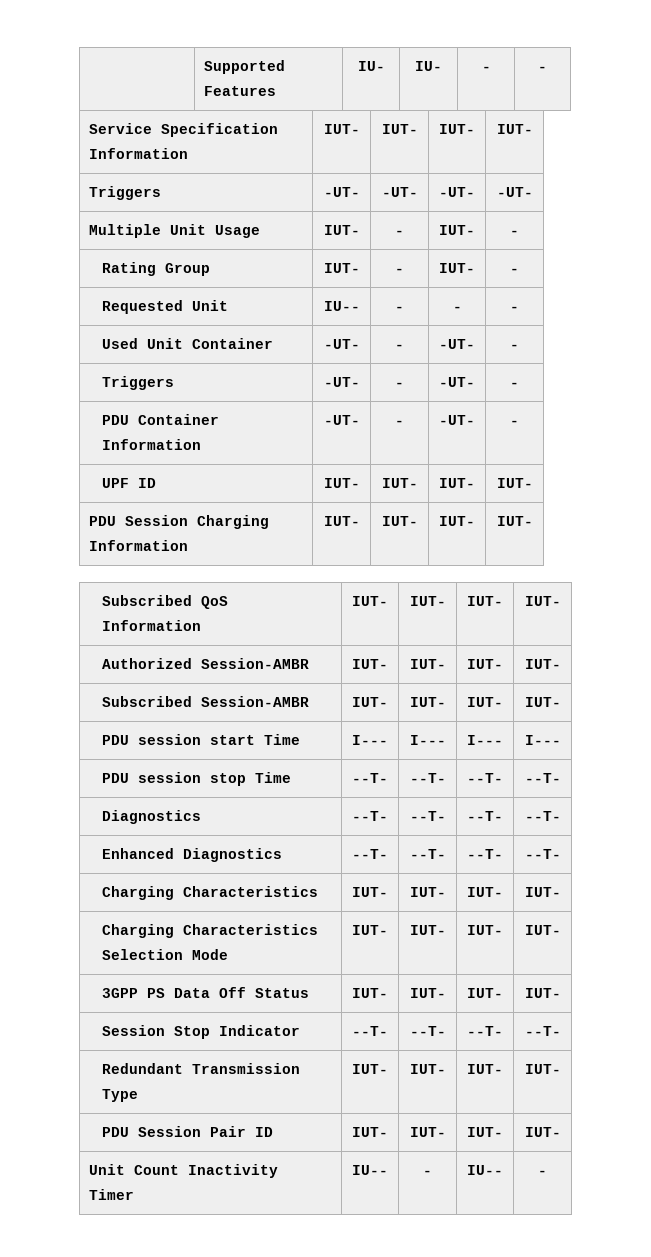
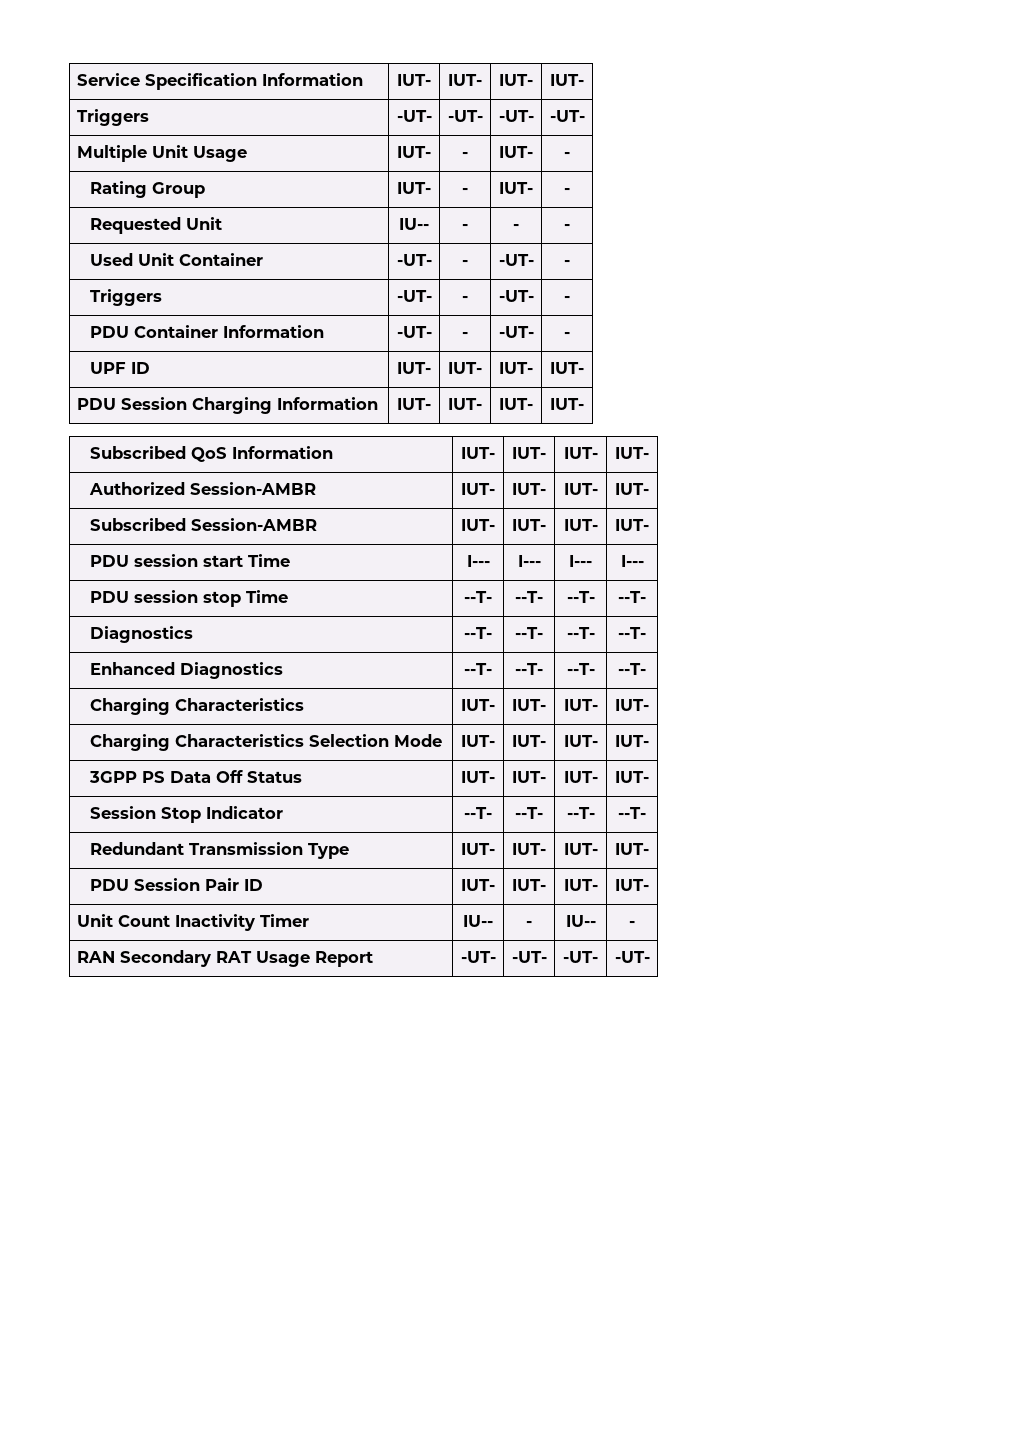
- | Supported Features | IU- | IU- | - | -
+ RAN Secondary RAT Usage Report | -UT- | -UT- | -UT- | -UT-

